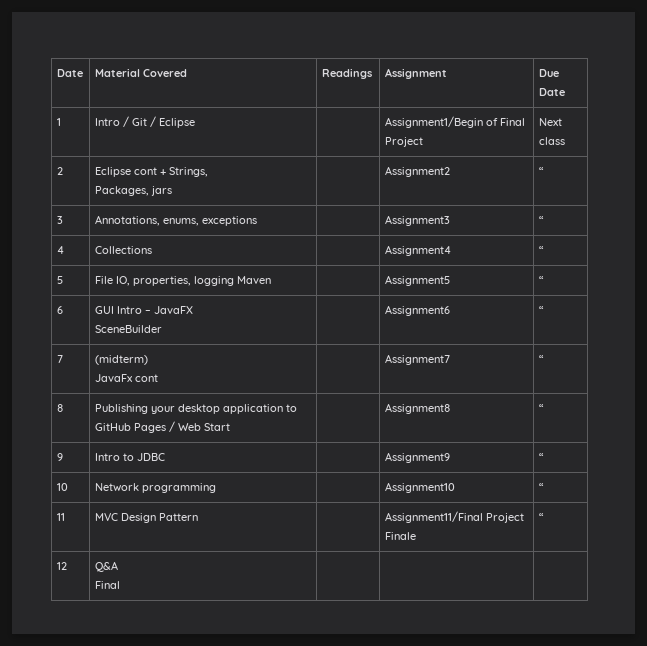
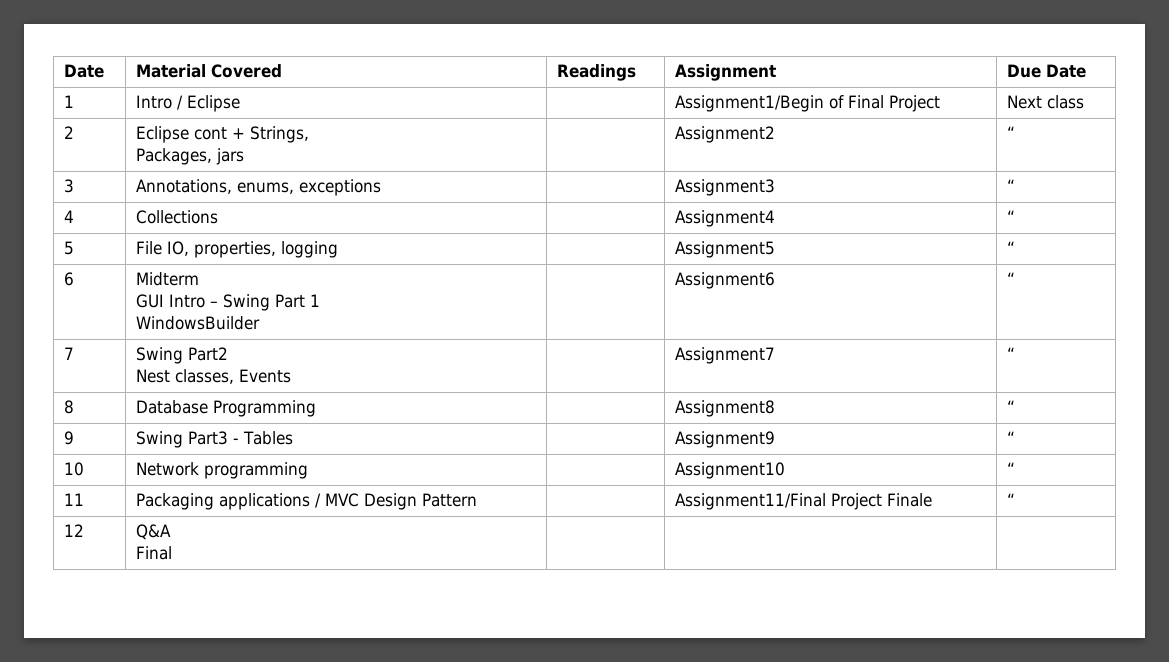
- 1 | Intro / Git / Eclipse | | Assignment1/Begin of Final Project | Next class
+ 1 | Intro / Eclipse | | Assignment1/Begin of Final Project | Next class
- 5 | File IO, properties, logging Maven | | Assignment5 | “
+ 5 | File IO, properties, logging | | Assignment5 | “
- 6 | GUI Intro – JavaFX
- SceneBuilder | | Assignment6 | “
+ 6 | Midterm
+ GUI Intro – Swing Part 1
+ WindowsBuilder | | Assignment6 | “
- 7 | (midterm)
- JavaFx cont | | Assignment7 | “
- 8 | Publishing your desktop application to GitHub Pages / Web Start | | Assignment8 | “
+ 7 | Swing Part2
+ Nest classes, Events | | Assignment7 | “
+ 8 | Database Programming | | Assignment8 | “
- 9 | Intro to JDBC | | Assignment9 | “
+ 9 | Swing Part3 - Tables | | Assignment9 | “
- 11 | MVC Design Pattern | | Assignment11/Final Project Finale | “
+ 11 | Packaging applications / MVC Design Pattern | | Assignment11/Final Project Finale | “

